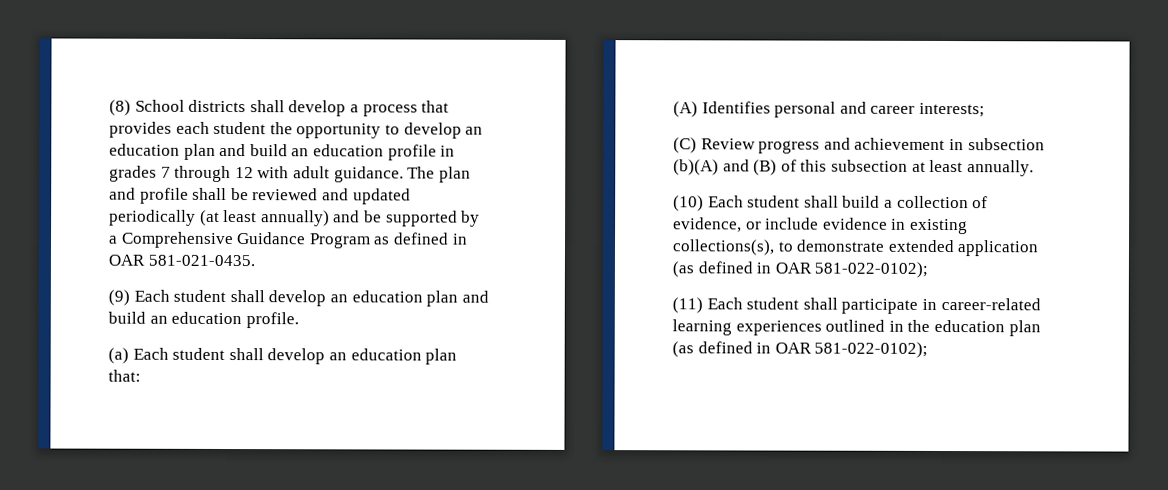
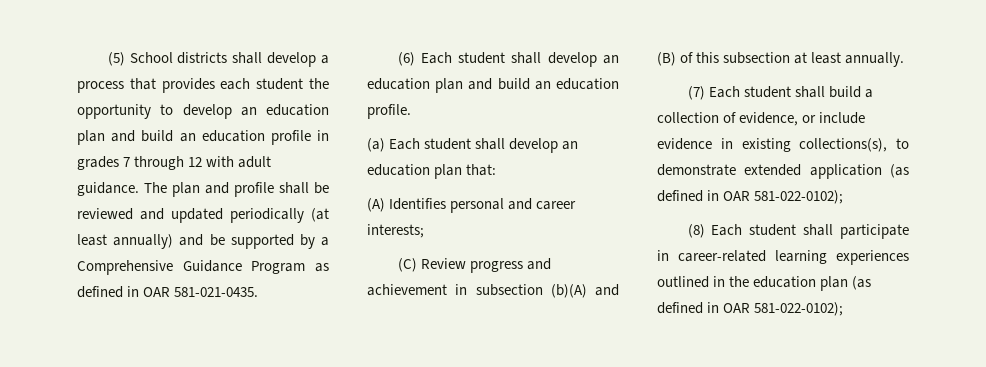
- (8) School districts shall develop a process that provides each student the opportunity to develop an education plan and build an education profile in grades 7 through 12 with adult guidance.
+ (5) School districts shall develop a process that provides each student the opportunity to develop an education plan and build an education profile in grades 7 through 12 with adult guidance.
- (9) Each student shall develop an education plan and build an education profile.
+ (6) Each student shall develop an education plan and build an education profile.
- (10) Each student shall build a collection of evidence, or include evidence in existing collections(s), to demonstrate extended application (as defined in OAR 581-022-0102);
+ (7) Each student shall build a collection of evidence, or include evidence in existing collections(s), to demonstrate extended application (as defined in OAR 581-022-0102);
- (11) Each student shall participate in career-related learning experiences outlined in the education plan (as defined in OAR 581-022-0102);
+ (8) Each student shall participate in career-related learning experiences outlined in the education plan (as defined in OAR 581-022-0102);

